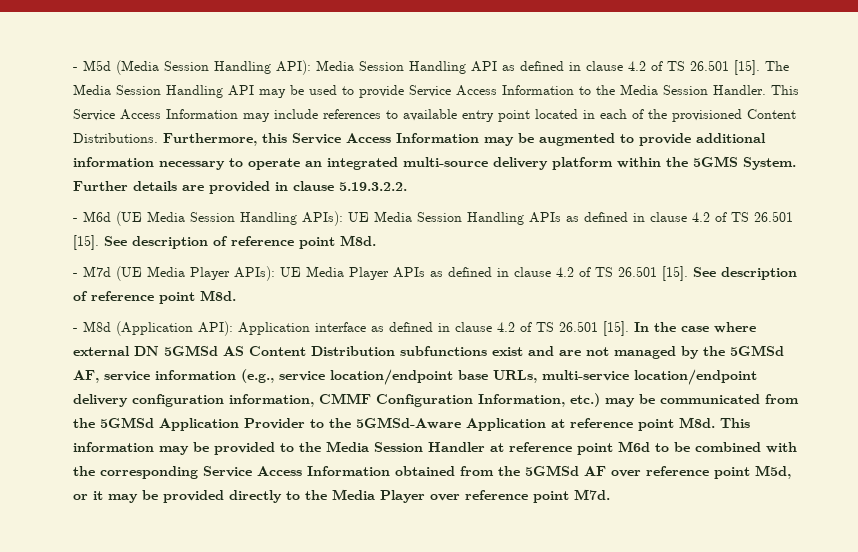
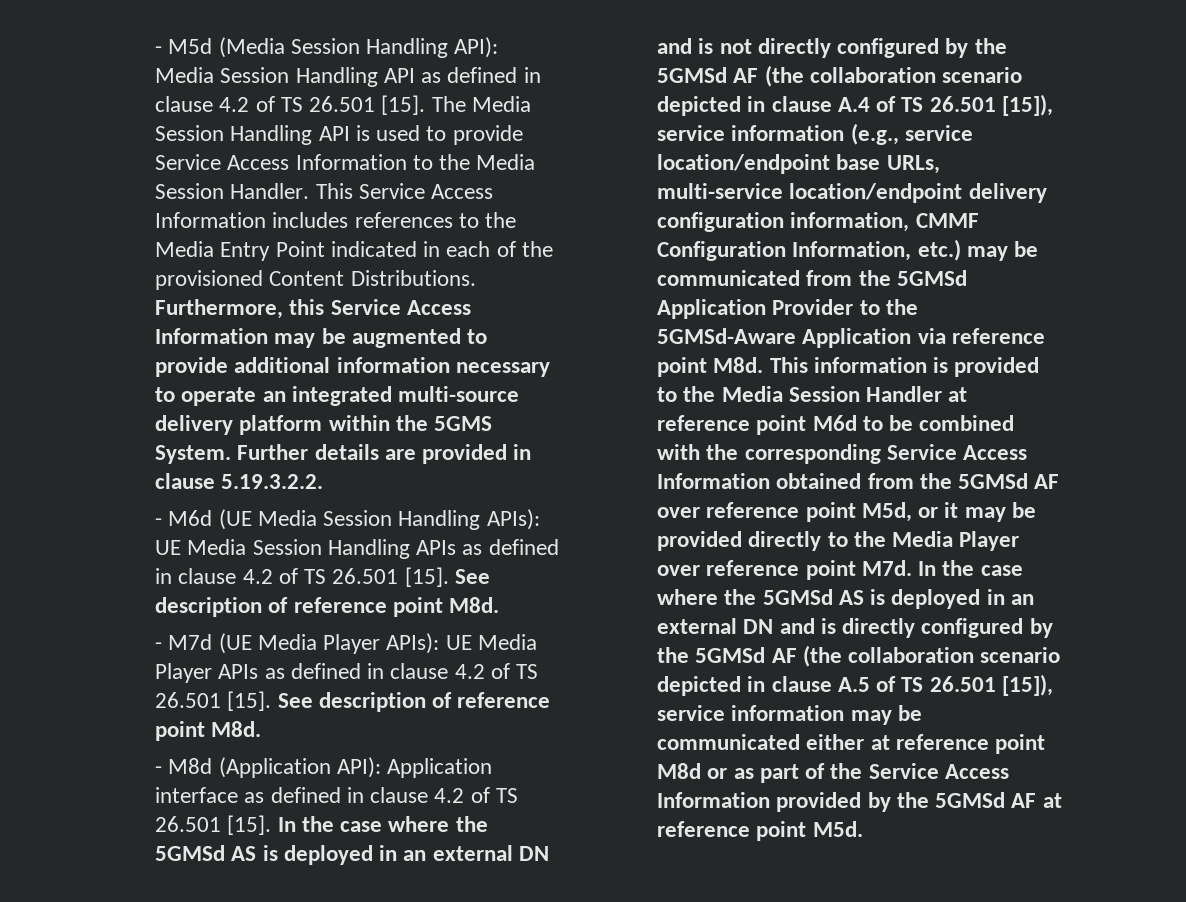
- The Media Session Handling API may be used to provide Service Access Information to the Media Session Handler.
+ The Media Session Handling API is used to provide Service Access Information to the Media Session Handler.
- This Service Access Information may include references to available entry point located in each of the provisioned Content Distributions.
+ This Service Access Information includes references to the Media Entry Point indicated in each of the provisioned Content Distributions.
- In the case where external DN 5GMSd AS Content Distribution subfunctions exist and are not managed by the 5GMSd AF, service information (e.g., service location/endpoint base URLs, multi-service location/endpoint delivery configuration information, CMMF Configuration Information, etc.) may be communicated from the 5GMSd Application Provider to the 5GMSd-Aware Application at reference point M8d. This information may be provided to the Media Session Handler at reference point M6d to be combined with the corresponding Service Access Information obtained from the 5GMSd AF over reference point M5d, or it may be provided directly to the Media Player over reference point M7d.
+ In the case where the 5GMSd AS is deployed in an external DN and is not directly configured by the 5GMSd AF (the collaboration scenario depicted in clause A.4 of TS 26.501 [15]), service information (e.g., service location/endpoint base URLs, multi-service location/endpoint delivery configuration information, CMMF Configuration Information, etc.) may be communicated from the 5GMSd Application Provider to the 5GMSd-Aware Application via reference point M8d. This information is provided to the Media Session Handler at reference point M6d to be combined with the corresponding Service Access Information obtained from the 5GMSd AF over reference point M5d, or it may be provided directly to the Media Player over reference point M7d. In the case where the 5GMSd AS is deployed in an external DN and is directly configured by the 5GMSd AF (the collaboration scenario depicted in clause A.5 of TS 26.501 [15]), service information may be communicated either at reference point M8d or as part of the Service Access Information provided by the 5GMSd AF at reference point M5d.

